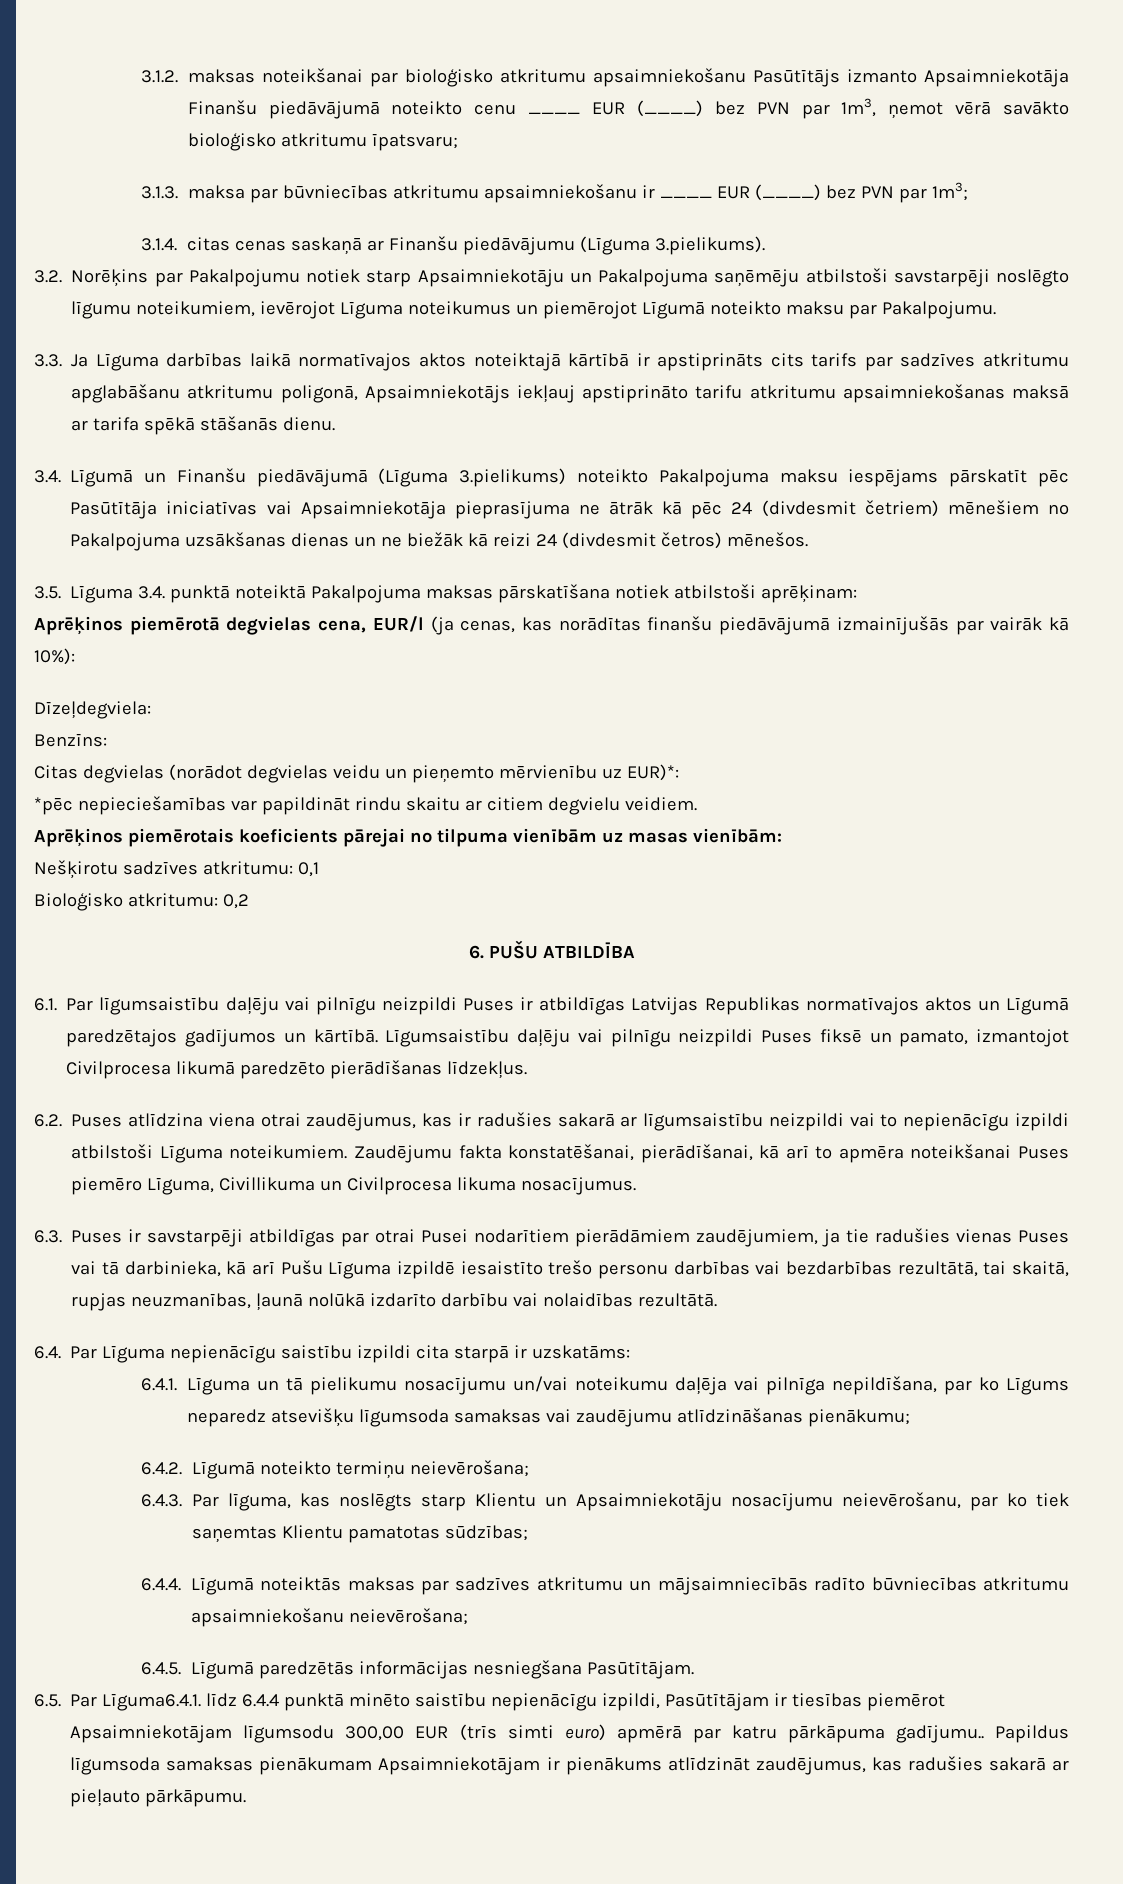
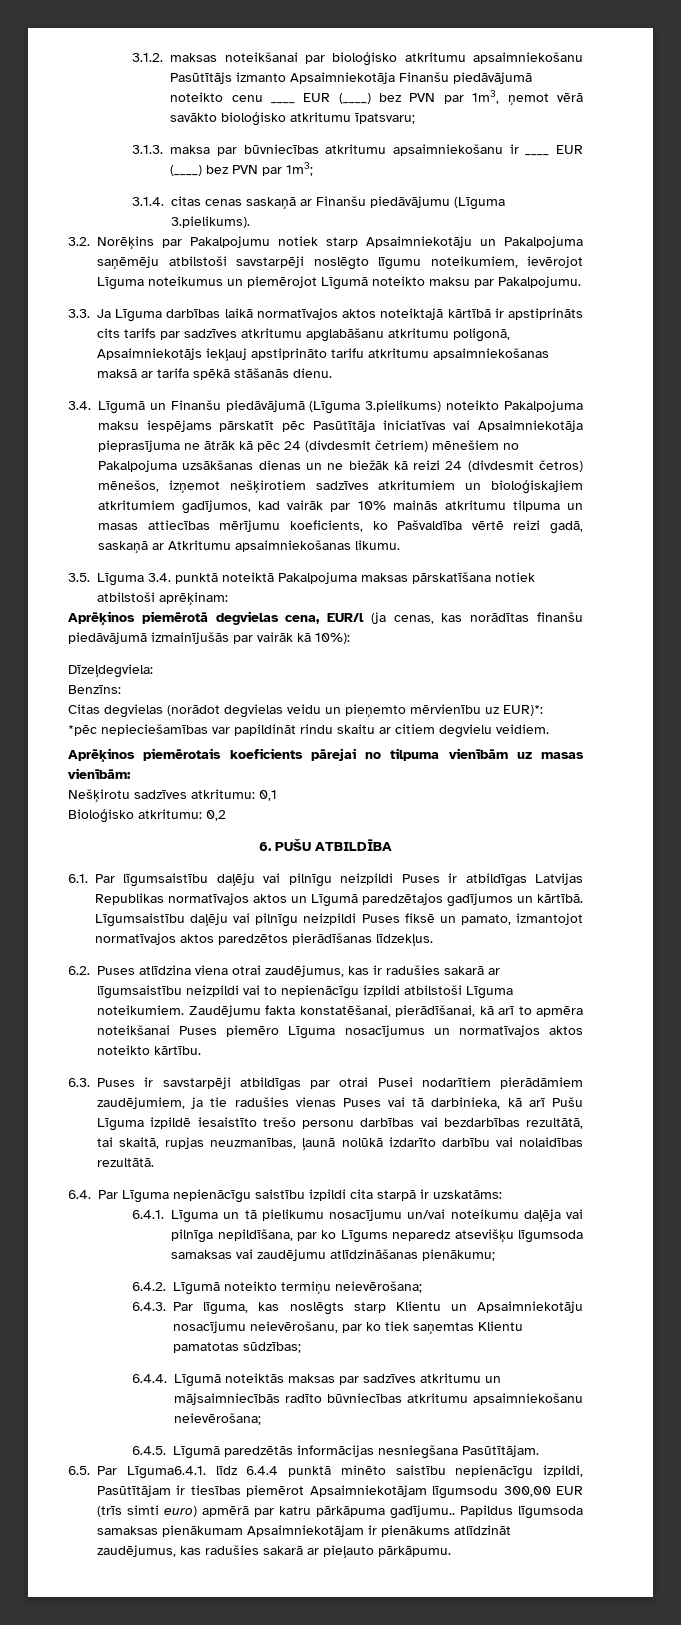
- 3.4. Līgumā un Finanšu piedāvājumā (Līguma 3.pielikums) noteikto Pakalpojuma maksu iespējams pārskatīt pēc Pasūtītāja iniciatīvas vai Apsaimniekotāja pieprasījuma ne ātrāk kā pēc 24 (divdesmit četriem) mēnešiem no Pakalpojuma uzsākšanas dienas un ne biežāk kā reizi 24 (divdesmit četros) mēnešos.
+ 3.4. Līgumā un Finanšu piedāvājumā (Līguma 3.pielikums) noteikto Pakalpojuma maksu iespējams pārskatīt pēc Pasūtītāja iniciatīvas vai Apsaimniekotāja pieprasījuma ne ātrāk kā pēc 24 (divdesmit četriem) mēnešiem no Pakalpojuma uzsākšanas dienas un ne biežāk kā reizi 24 (divdesmit četros) mēnešos, izņemot nešķirotiem sadzīves atkritumiem un bioloģiskajiem atkritumiem gadījumos, kad vairāk par 10% mainās atkritumu tilpuma un masas attiecības mērījumu koeficients, ko Pašvaldība vērtē reizi gadā, saskaņā ar Atkritumu apsaimniekošanas likumu.
- Līgumsaistību daļēju vai pilnīgu neizpildi Puses fiksē un pamato, izmantojot Civilprocesa likumā paredzēto pierādīšanas līdzekļus.
+ Līgumsaistību daļēju vai pilnīgu neizpildi Puses fiksē un pamato, izmantojot normatīvajos aktos paredzētos pierādīšanas līdzekļus.
- Zaudējumu fakta konstatēšanai, pierādīšanai, kā arī to apmēra noteikšanai Puses piemēro Līguma, Civillikuma un Civilprocesa likuma nosacījumus.
+ Zaudējumu fakta konstatēšanai, pierādīšanai, kā arī to apmēra noteikšanai Puses piemēro Līguma nosacījumus un normatīvajos aktos noteikto kārtību.

